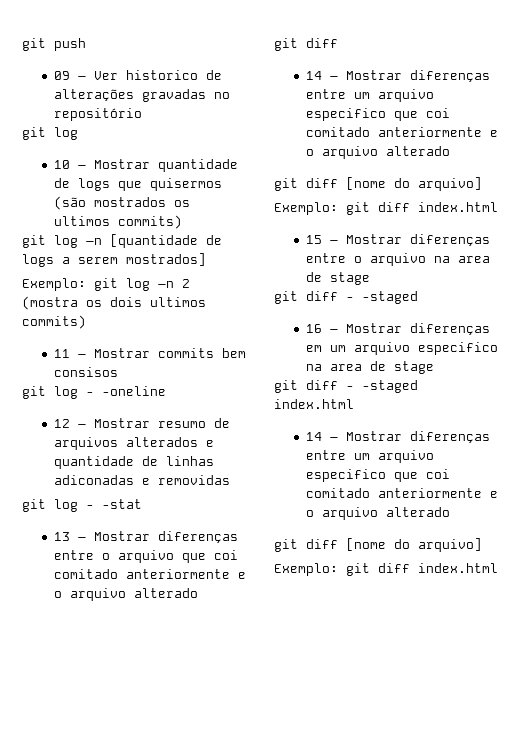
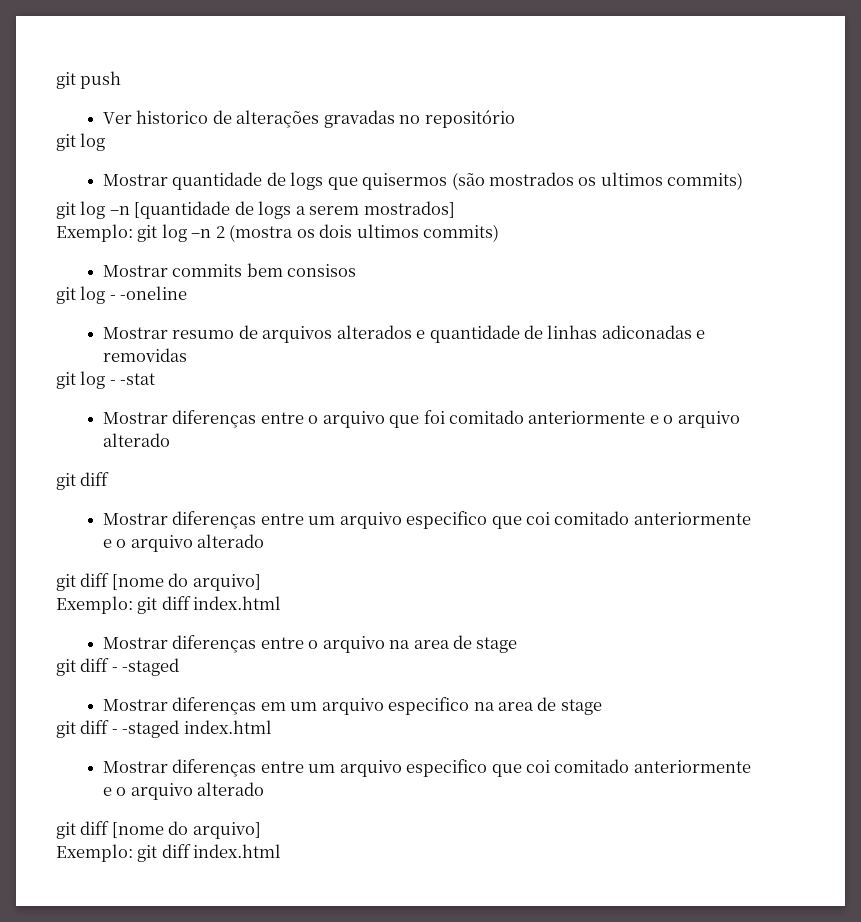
- 09 – Ver historico de alterações gravadas no repositório
+ Ver historico de alterações gravadas no repositório
- 10 – Mostrar quantidade de logs que quisermos (são mostrados os ultimos commits)
+ Mostrar quantidade de logs que quisermos (são mostrados os ultimos commits)
- 11 – Mostrar commits bem consisos
+ Mostrar commits bem consisos
- 12 – Mostrar resumo de arquivos alterados e quantidade de linhas adiconadas e removidas
+ Mostrar resumo de arquivos alterados e quantidade de linhas adiconadas e removidas
- 13 – Mostrar diferenças entre o arquivo que coi comitado anteriormente e o arquivo alterado
+ Mostrar diferenças entre o arquivo que foi comitado anteriormente e o arquivo alterado
  git diff
- 14 – Mostrar diferenças entre um arquivo especifico que coi comitado anteriormente e o arquivo alterado
+ Mostrar diferenças entre um arquivo especifico que coi comitado anteriormente e o arquivo alterado
- 15 – Mostrar diferenças entre o arquivo na area de stage
+ Mostrar diferenças entre o arquivo na area de stage
- 16 – Mostrar diferenças em um arquivo especifico na area de stage
+ Mostrar diferenças em um arquivo especifico na area de stage
  git diff - -staged index.html
- 14 – Mostrar diferenças entre um arquivo especifico que coi comitado anteriormente e o arquivo alterado
+ Mostrar diferenças entre um arquivo especifico que coi comitado anteriormente e o arquivo alterado

